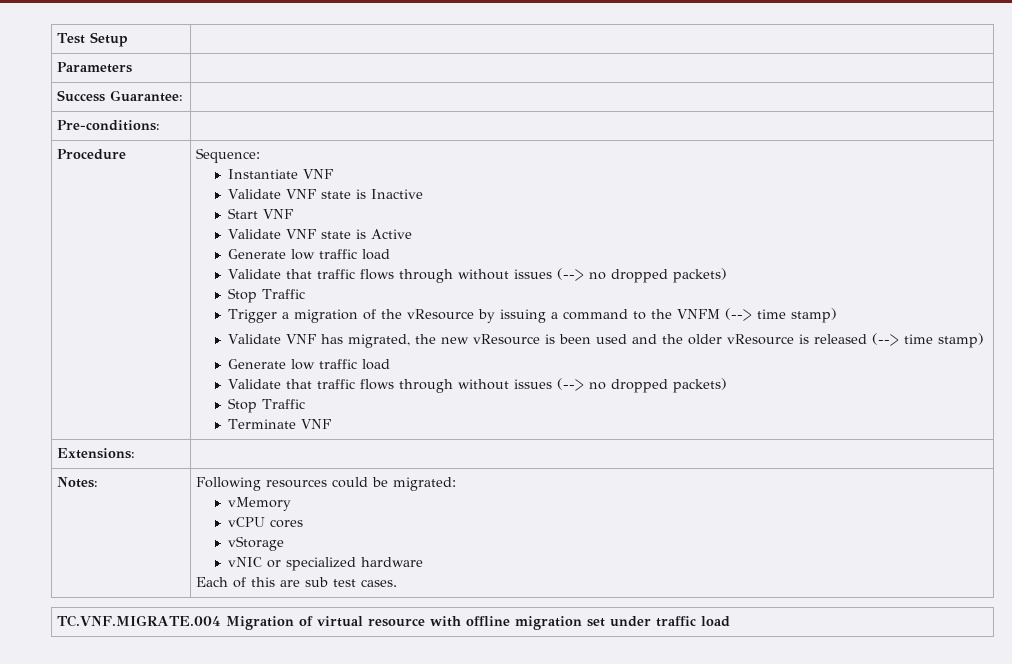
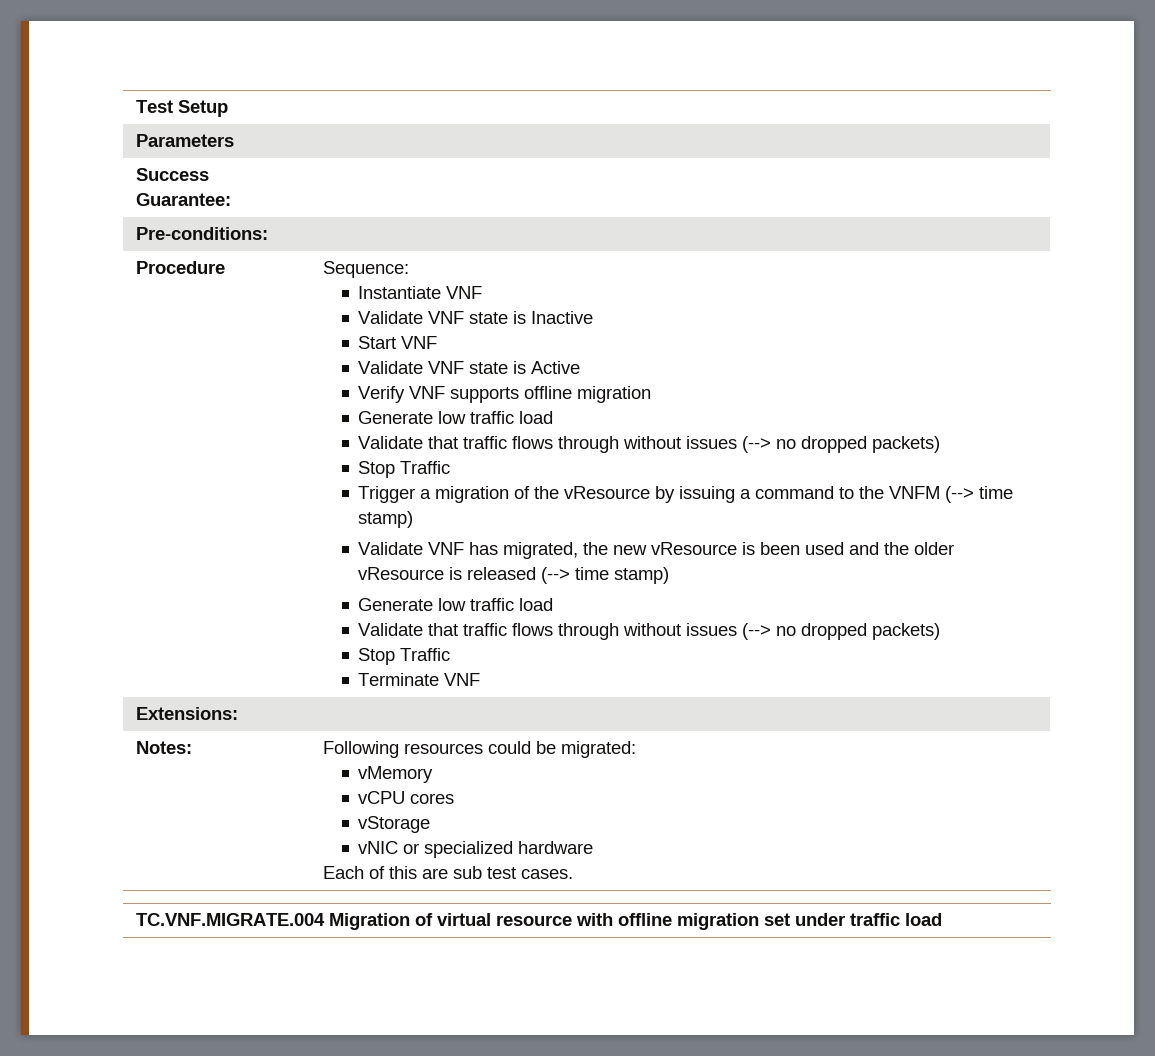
+ Verify VNF supports offline migration

